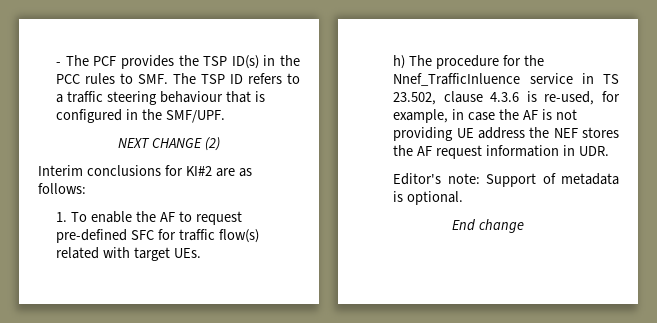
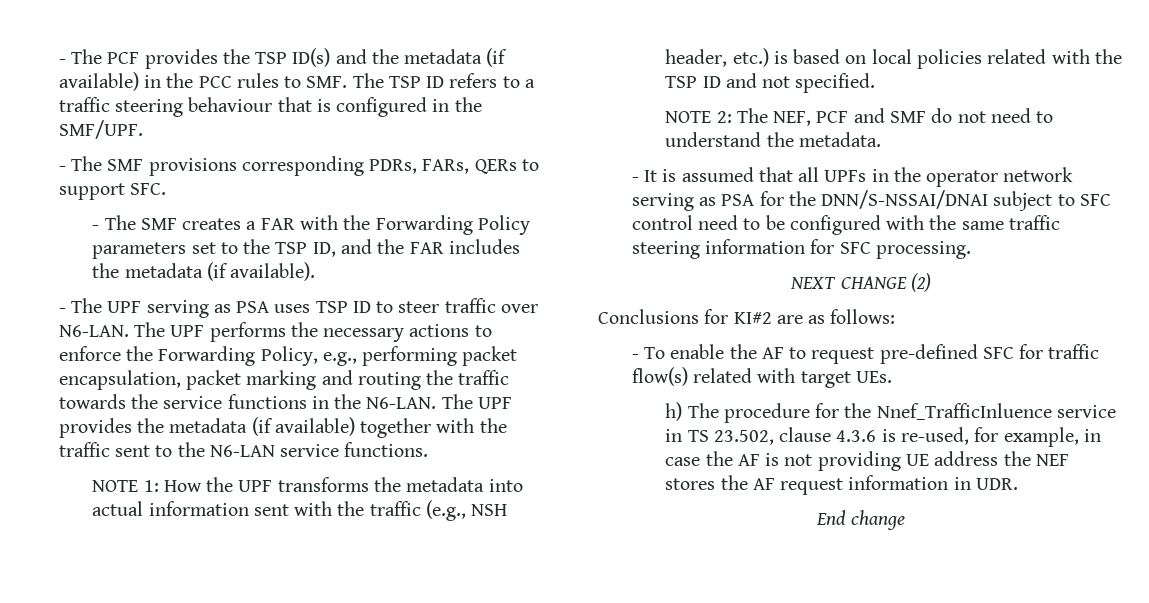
- - The PCF provides the TSP ID(s) in the PCC rules to SMF. The TSP ID refers to a traffic steering behaviour that is configured in the SMF/UPF.
+ - The PCF provides the TSP ID(s) and the metadata (if available) in the PCC rules to SMF. The TSP ID refers to a traffic steering behaviour that is configured in the SMF/UPF.
+ - The SMF provisions corresponding PDRs, FARs, QERs to support SFC.
+ - The SMF creates a FAR with the Forwarding Policy parameters set to the TSP ID, and the FAR includes the metadata (if available).
+ - The UPF serving as PSA uses TSP ID to steer traffic over N6-LAN. The UPF performs the necessary actions to enforce the Forwarding Policy, e.g., performing packet encapsulation, packet marking and routing the traffic towards the service functions in the N6-LAN. The UPF provides the metadata (if available) together with the traffic sent to the N6-LAN service functions.
+ NOTE 1: How the UPF transforms the metadata into actual information sent with the traffic (e.g., NSH header, etc.) is based on local policies related with the TSP ID and not specified.
+ NOTE 2: The NEF, PCF and SMF do not need to understand the metadata.
+ - It is assumed that all UPFs in the operator network serving as PSA for the DNN/S-NSSAI/DNAI subject to SFC control need to be configured with the same traffic steering information for SFC processing.
- Interim conclusions for KI#2 are as follows:
+ Conclusions for KI#2 are as follows:
- 1. To enable the AF to request pre-defined SFC for traffic flow(s) related with target UEs.
+ - To enable the AF to request pre-defined SFC for traffic flow(s) related with target UEs.
- Editor's note: Support of metadata is optional.

